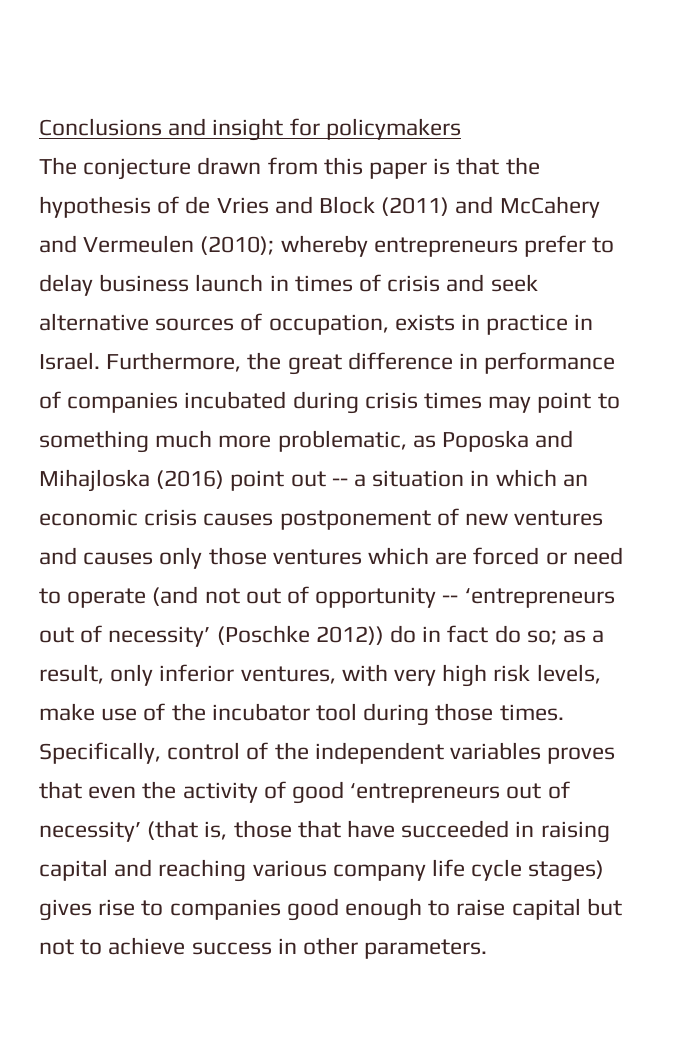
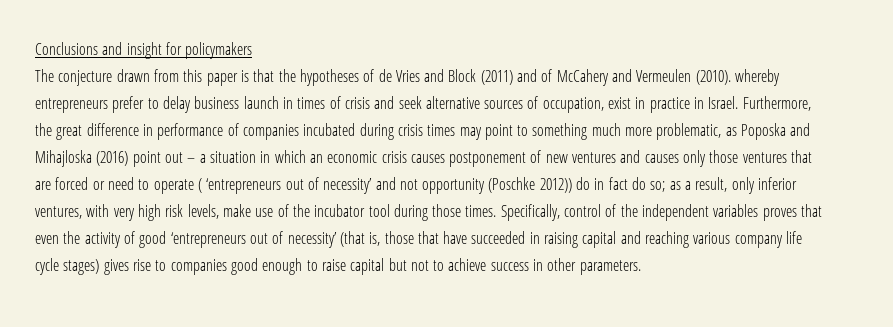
- The conjecture drawn from this paper is that the hypothesis of de Vries and Block (2011) and McCahery and Vermeulen (2010); whereby entrepreneurs prefer to delay business launch in times of crisis and seek alternative sources of occupation, exists in practice in Israel.
+ The conjecture drawn from this paper is that the hypotheses of de Vries and Block (2011) and of McCahery and Vermeulen (2010). whereby entrepreneurs prefer to delay business launch in times of crisis and seek alternative sources of occupation, exist in practice in Israel.
- Furthermore, the great difference in performance of companies incubated during crisis times may point to something much more problematic, as Poposka and Mihajloska (2016) point out -- a situation in which an economic crisis causes postponement of new ventures and causes only those ventures which are forced or need to operate (and not out of opportunity -- ‘entrepreneurs out of necessity’ (Poschke 2012)) do in fact do so;
+ Furthermore, the great difference in performance of companies incubated during crisis times may point to something much more problematic, as Poposka and Mihajloska (2016) point out – a situation in which an economic crisis causes postponement of new ventures and causes only those ventures that are forced or need to operate ( ‘entrepreneurs out of necessity’ and not opportunity (Poschke 2012)) do in fact do so;

